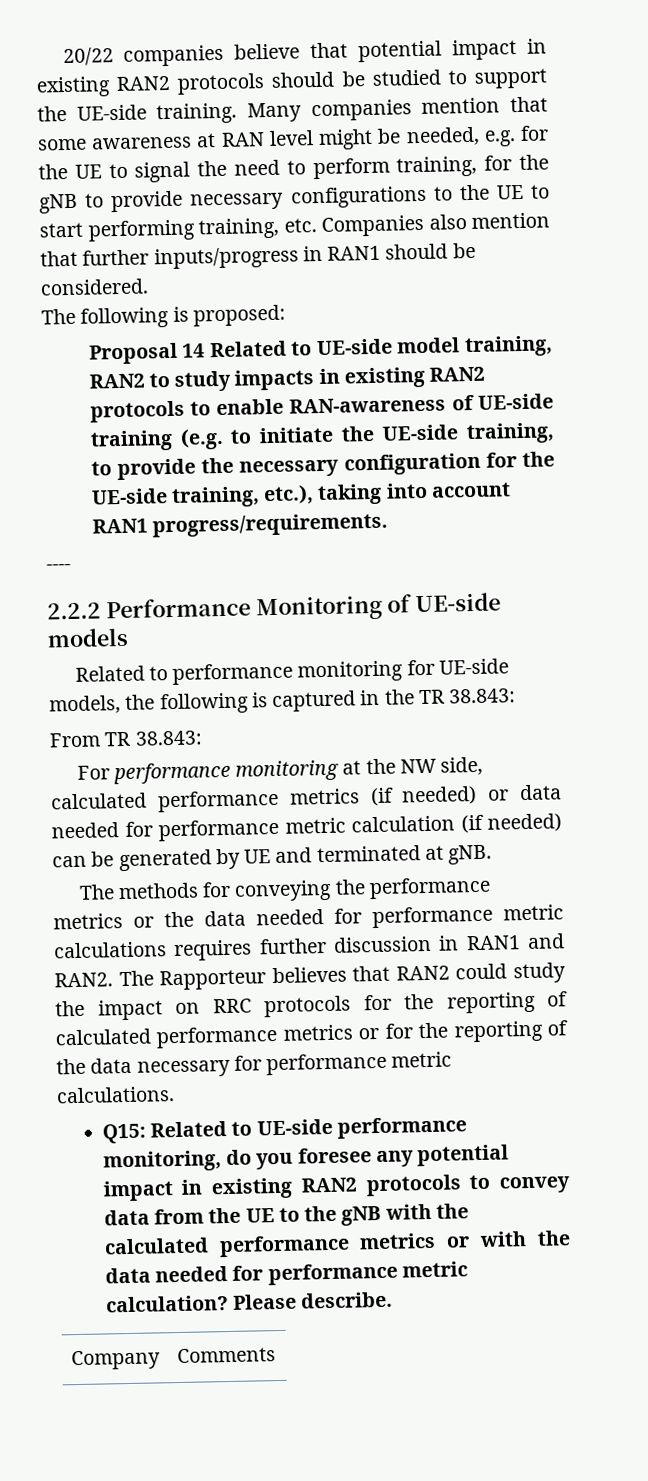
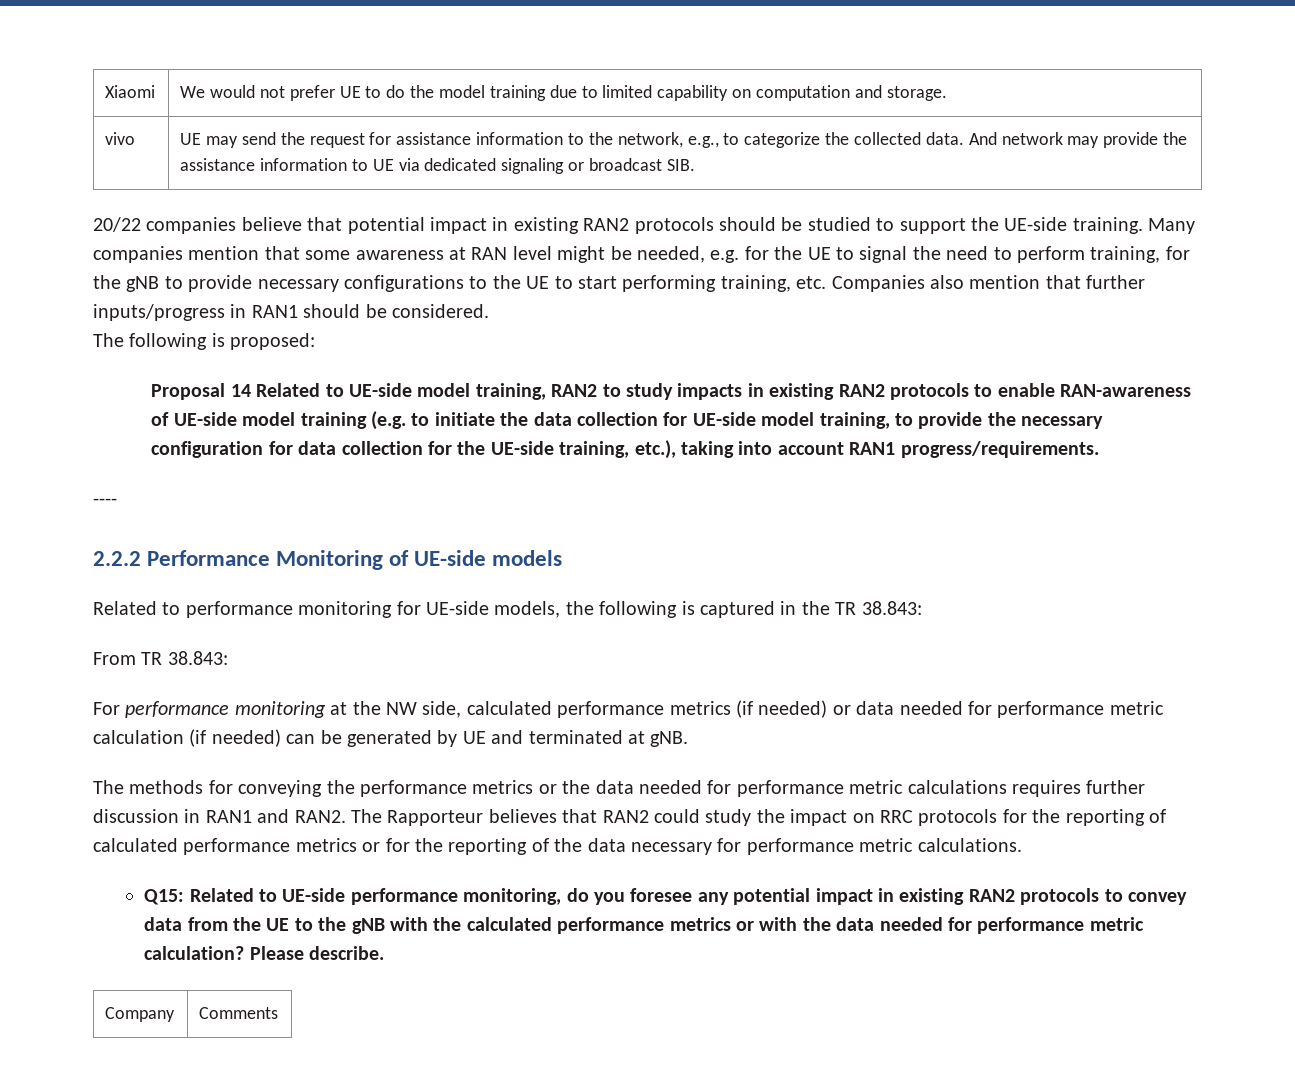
+ Xiaomi | We would not prefer UE to do the model training due to limited capability on computation and storage.
+ vivo | UE may send the request for assistance information to the network, e.g., to categorize the collected data. And network may provide the assistance information to UE via dedicated signaling or broadcast SIB.
- Proposal 14 Related to UE-side model training, RAN2 to study impacts in existing RAN2 protocols to enable RAN-awareness of UE-side training (e.g. to initiate the UE-side training, to provide the necessary configuration for the UE-side training, etc.), taking into account RAN1 progress/requirements.
+ Proposal 14 Related to UE-side model training, RAN2 to study impacts in existing RAN2 protocols to enable RAN-awareness of UE-side model training (e.g. to initiate the data collection for UE-side model training, to provide the necessary configuration for data collection for the UE-side training, etc.), taking into account RAN1 progress/requirements.

